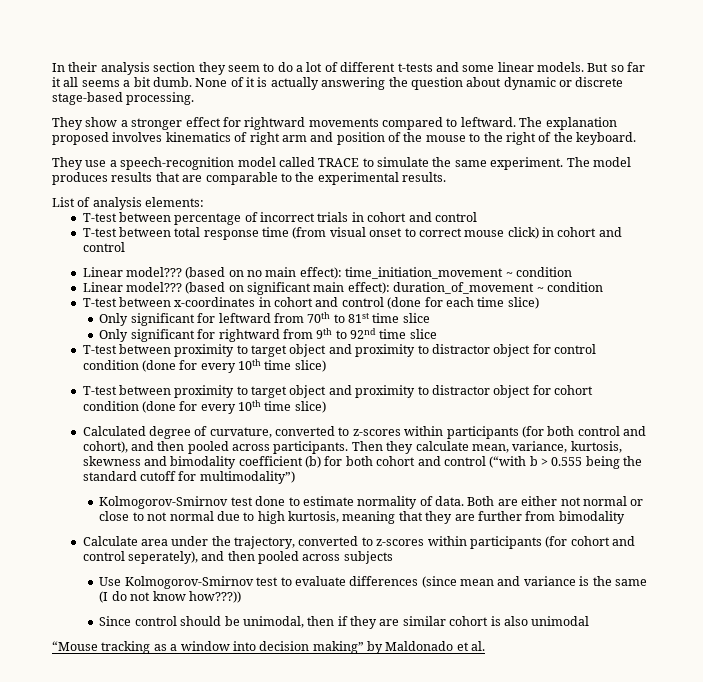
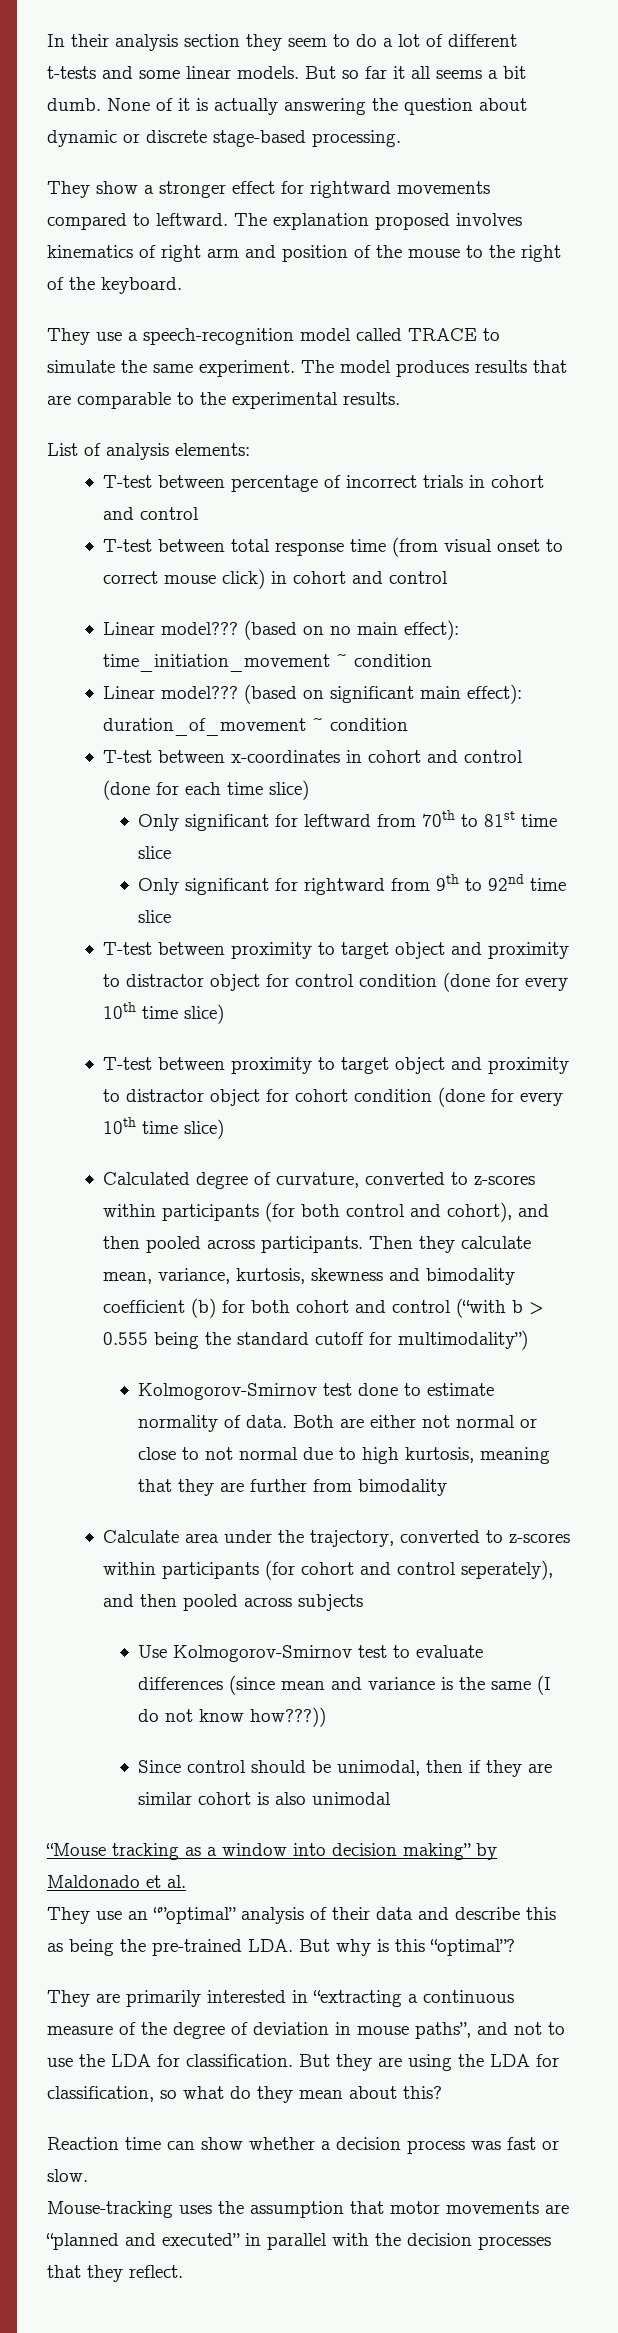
+ They use an “”optimal” analysis of their data and describe this as being the pre-trained LDA. But why is this “optimal”?
+ They are primarily interested in “extracting a continuous measure of the degree of deviation in mouse paths”, and not to use the LDA for classification. But they are using the LDA for classification, so what do they mean about this?
+ Reaction time can show whether a decision process was fast or slow.
+ Mouse-tracking uses the assumption that motor movements are “planned and executed” in parallel with the decision processes that they reflect.

